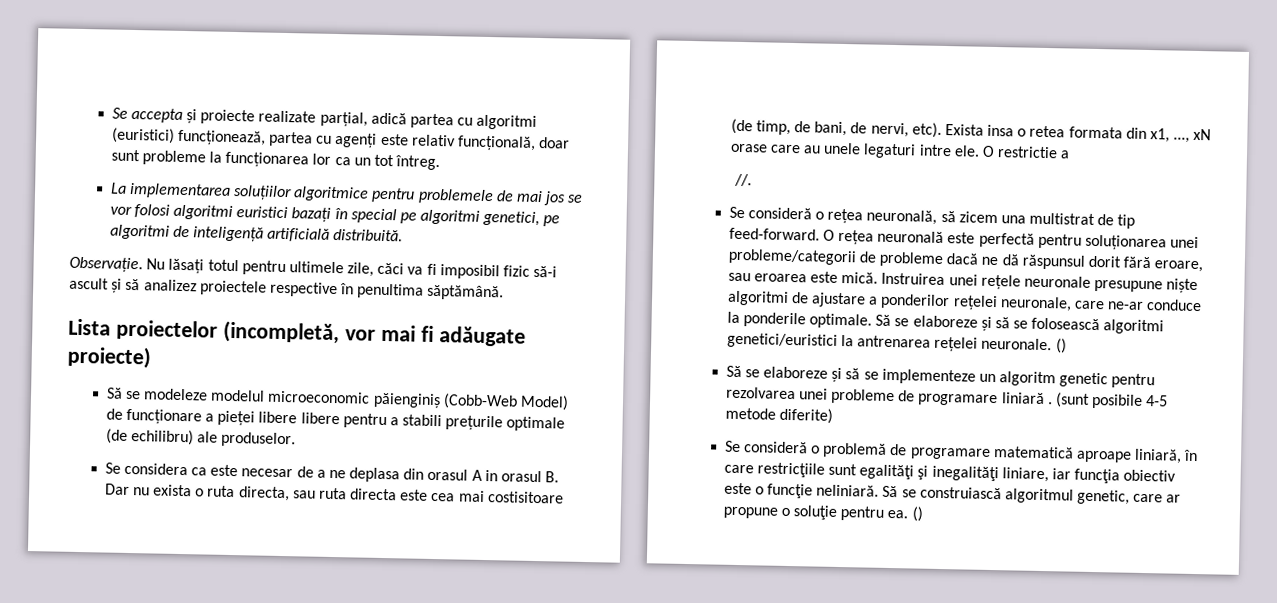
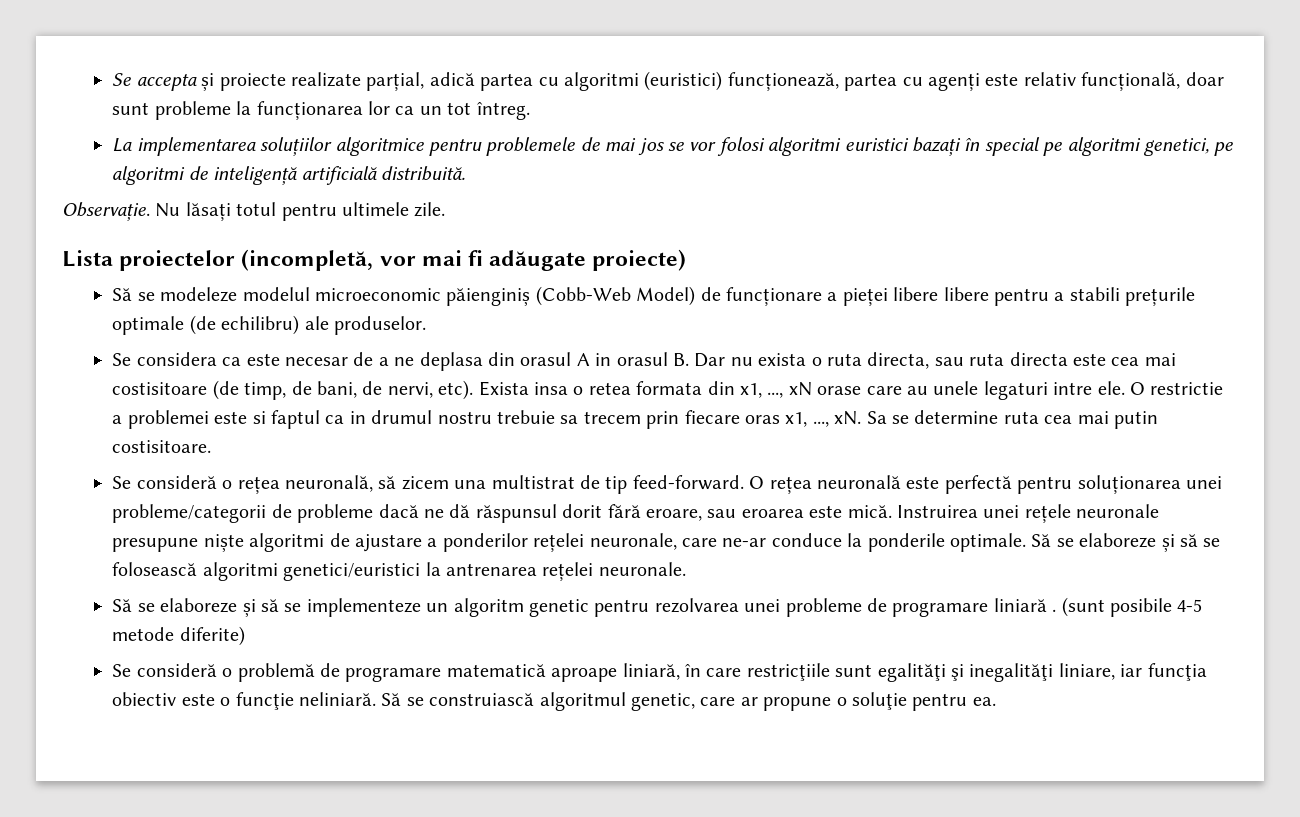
- Nu lăsați totul pentru ultimele zile, căci va fi imposibil fizic să-i ascult și să analizez proiectele respective în penultima săptămână.
+ Nu lăsați totul pentru ultimele zile.
- O restrictie a
- //.
+ O restrictie a problemei este si faptul ca in drumul nostru trebuie sa trecem prin fiecare oras x1, ..., xN. Sa se determine ruta cea mai putin costisitoare.
- Să se elaboreze și să se folosească algoritmi genetici/euristici la antrenarea rețelei neuronale. ()
+ Să se elaboreze și să se folosească algoritmi genetici/euristici la antrenarea rețelei neuronale.
- Să se construiască algoritmul genetic, care ar propune o soluţie pentru ea. ()
+ Să se construiască algoritmul genetic, care ar propune o soluţie pentru ea.

